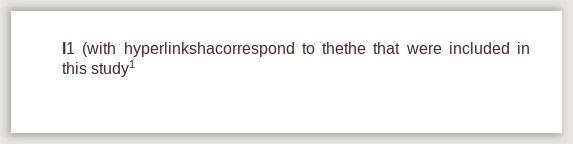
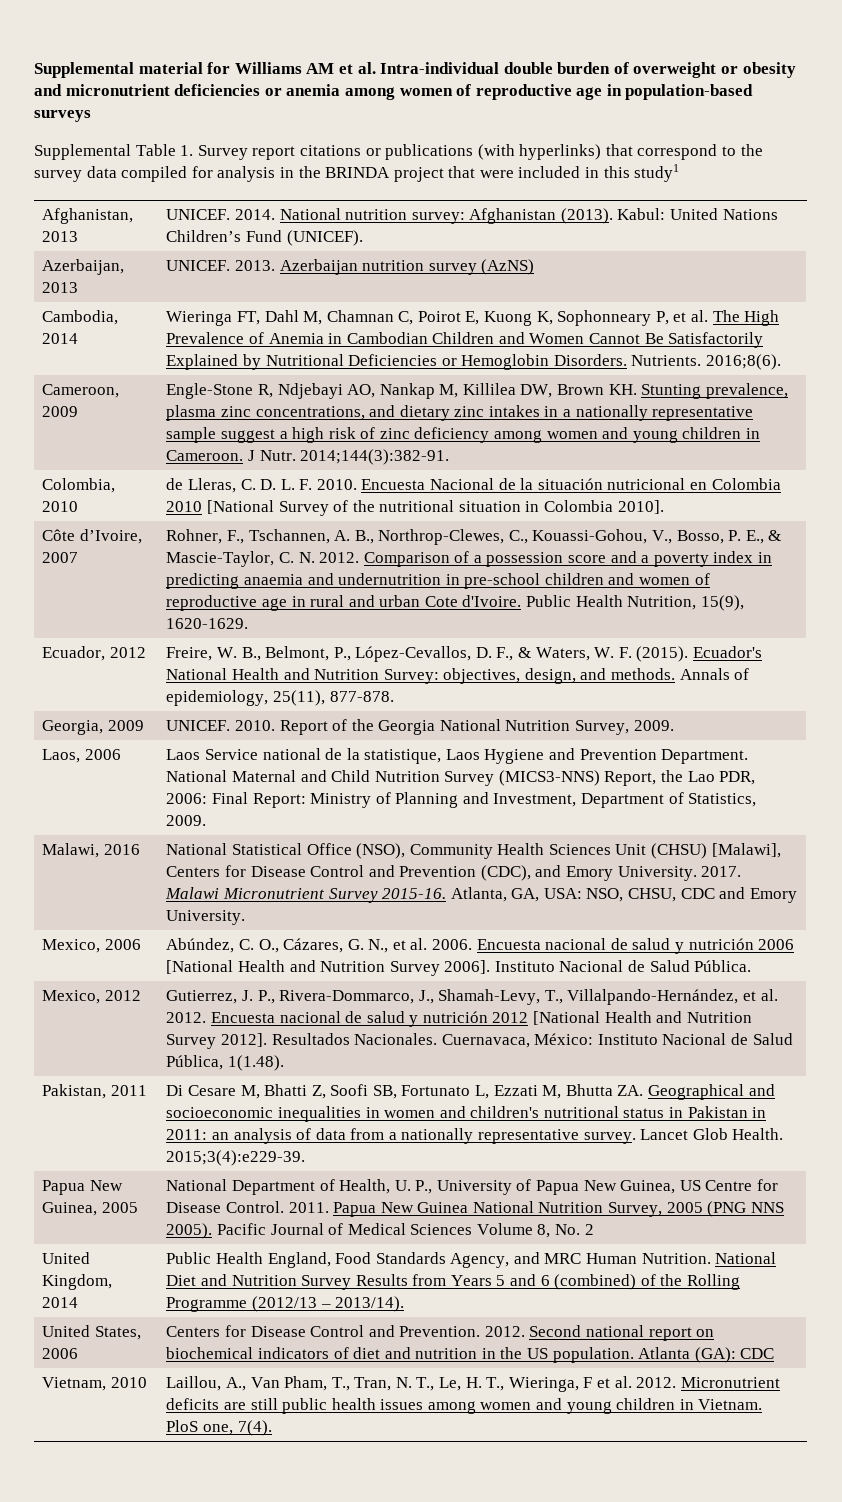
- l1 (with hyperlinkshacorrespond to thethe that were included in this study1
+ Supplemental material for Williams AM et al. Intra-individual double burden of overweight or obesity and micronutrient deficiencies or anemia among women of reproductive age in population-based surveys
+ Supplemental Table 1. Survey report citations or publications (with hyperlinks) that correspond to the survey data compiled for analysis in the BRINDA project that were included in this study1
+ Afghanistan, 2013 | UNICEF. 2014. National nutrition survey: Afghanistan (2013). Kabul: United Nations Children’s Fund (UNICEF).
+ Azerbaijan, 2013 | UNICEF. 2013. Azerbaijan nutrition survey (AzNS)
+ Cambodia, 2014 | Wieringa FT, Dahl M, Chamnan C, Poirot E, Kuong K, Sophonneary P, et al. The High Prevalence of Anemia in Cambodian Children and Women Cannot Be Satisfactorily Explained by Nutritional Deficiencies or Hemoglobin Disorders. Nutrients. 2016;8(6).
+ Cameroon, 2009 | Engle-Stone R, Ndjebayi AO, Nankap M, Killilea DW, Brown KH. Stunting prevalence, plasma zinc concentrations, and dietary zinc intakes in a nationally representative sample suggest a high risk of zinc deficiency among women and young children in Cameroon. J Nutr. 2014;144(3):382-91.
+ Colombia, 2010 | de Lleras, C. D. L. F. 2010. Encuesta Nacional de la situación nutricional en Colombia 2010 [National Survey of the nutritional situation in Colombia 2010].
+ Côte d’Ivoire, 2007 | Rohner, F., Tschannen, A. B., Northrop-Clewes, C., Kouassi-Gohou, V., Bosso, P. E., & Mascie-Taylor, C. N. 2012. Comparison of a possession score and a poverty index in predicting anaemia and undernutrition in pre-school children and women of reproductive age in rural and urban Cote d'Ivoire. Public Health Nutrition, 15(9), 1620-1629.
+ Ecuador, 2012 | Freire, W. B., Belmont, P., López-Cevallos, D. F., & Waters, W. F. (2015). Ecuador's National Health and Nutrition Survey: objectives, design, and methods. Annals of epidemiology, 25(11), 877-878.
+ Georgia, 2009 | UNICEF. 2010. Report of the Georgia National Nutrition Survey, 2009.
+ Laos, 2006 | Laos Service national de la statistique, Laos Hygiene and Prevention Department. National Maternal and Child Nutrition Survey (MICS3-NNS) Report, the Lao PDR, 2006: Final Report: Ministry of Planning and Investment, Department of Statistics, 2009.
+ Malawi, 2016 | National Statistical Office (NSO), Community Health Sciences Unit (CHSU) [Malawi], Centers for Disease Control and Prevention (CDC), and Emory University. 2017. Malawi Micronutrient Survey 2015-16. Atlanta, GA, USA: NSO, CHSU, CDC and Emory University.
+ Mexico, 2006 | Abúndez, C. O., Cázares, G. N., et al. 2006. Encuesta nacional de salud y nutrición 2006 [National Health and Nutrition Survey 2006]. Instituto Nacional de Salud Pública.
+ Mexico, 2012 | Gutierrez, J. P., Rivera-Dommarco, J., Shamah-Levy, T., Villalpando-Hernández, et al. 2012. Encuesta nacional de salud y nutrición 2012 [National Health and Nutrition Survey 2012]. Resultados Nacionales. Cuernavaca, México: Instituto Nacional de Salud Pública, 1(1.48).
+ Pakistan, 2011 | Di Cesare M, Bhatti Z, Soofi SB, Fortunato L, Ezzati M, Bhutta ZA. Geographical and socioeconomic inequalities in women and children's nutritional status in Pakistan in 2011: an analysis of data from a nationally representative survey. Lancet Glob Health. 2015;3(4):e229-39.
+ Papua New Guinea, 2005 | National Department of Health, U. P., University of Papua New Guinea, US Centre for Disease Control. 2011. Papua New Guinea National Nutrition Survey, 2005 (PNG NNS 2005). Pacific Journal of Medical Sciences Volume 8, No. 2
+ United Kingdom, 2014 | Public Health England, Food Standards Agency, and MRC Human Nutrition. National Diet and Nutrition Survey Results from Years 5 and 6 (combined) of the Rolling Programme (2012/13 – 2013/14).
+ United States, 2006 | Centers for Disease Control and Prevention. 2012. Second national report on biochemical indicators of diet and nutrition in the US population. Atlanta (GA): CDC
+ Vietnam, 2010 | Laillou, A., Van Pham, T., Tran, N. T., Le, H. T., Wieringa, F et al. 2012. Micronutrient deficits are still public health issues among women and young children in Vietnam. PloS one, 7(4).

